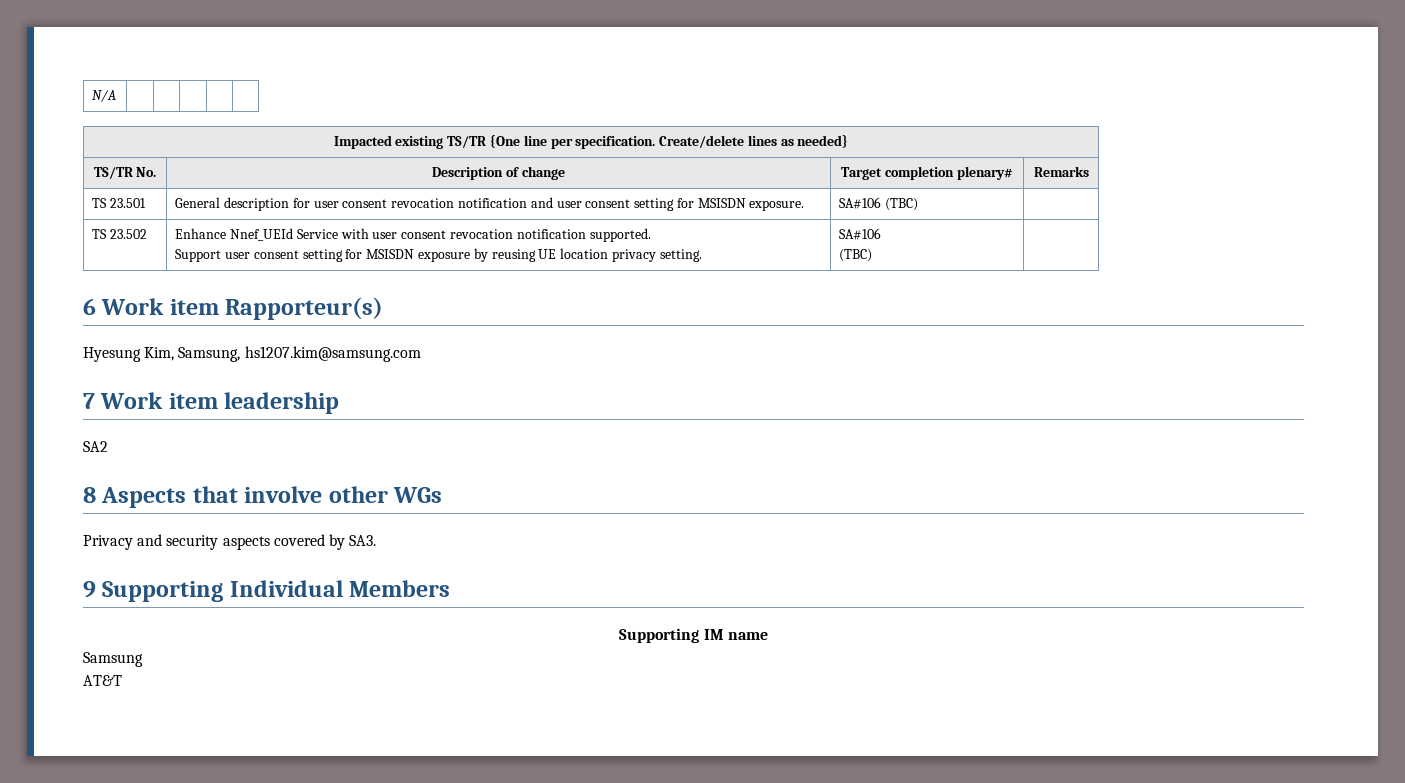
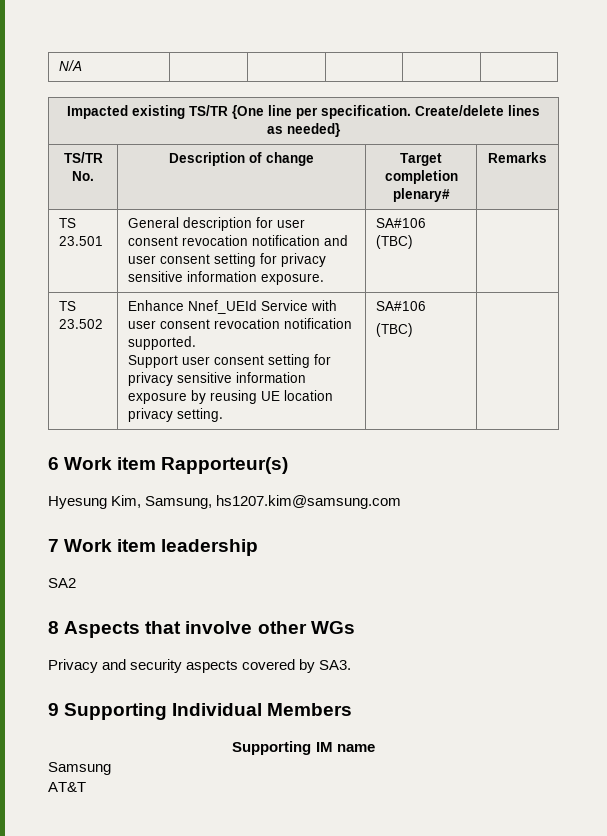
- TS 23.501 | General description for user consent revocation notification and user consent setting for MSISDN exposure. | SA#106 (TBC) |
+ TS 23.501 | General description for user consent revocation notification and user consent setting for privacy sensitive information exposure. | SA#106 (TBC) |
  TS 23.502 | Enhance Nnef_UEId Service with user consent revocation notification supported.
- Support user consent setting for MSISDN exposure by reusing UE location privacy setting. | SA#106
+ Support user consent setting for privacy sensitive information exposure by reusing UE location privacy setting. | SA#106

